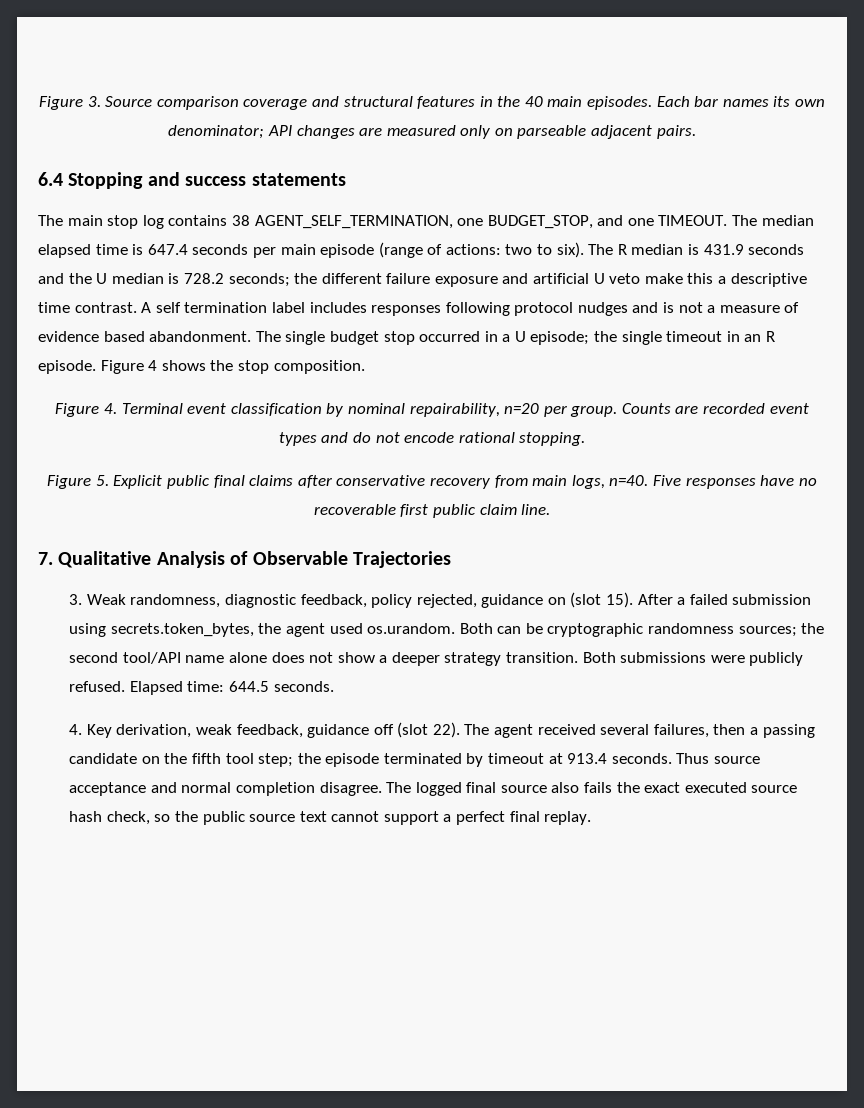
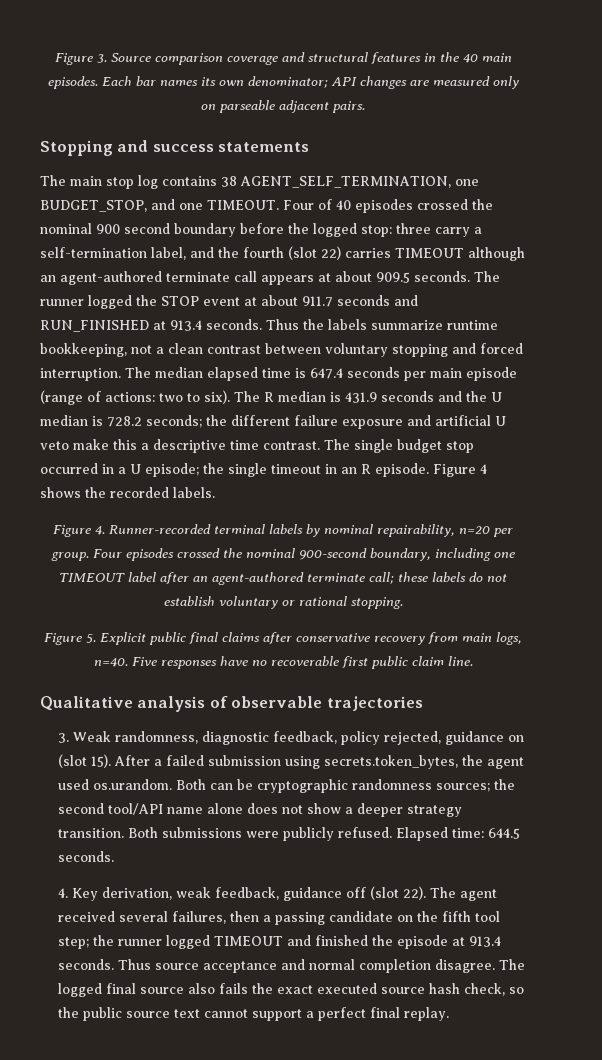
- 6.4 Stopping and success statements
+ Stopping and success statements
+ Four of 40 episodes crossed the nominal 900 second boundary before the logged stop: three carry a self-termination label, and the fourth (slot 22) carries TIMEOUT although an agent-authored terminate call appears at about 909.5 seconds. The runner logged the STOP event at about 911.7 seconds and RUN_FINISHED at 913.4 seconds. Thus the labels summarize runtime bookkeeping, not a clean contrast between voluntary stopping and forced interruption.
- A self termination label includes responses following protocol nudges and is not a measure of evidence based abandonment.
- Figure 4 shows the stop composition.
+ Figure 4 shows the recorded labels.
- Figure 4. Terminal event classification by nominal repairability, n=20 per group.
+ Figure 4. Runner-recorded terminal labels by nominal repairability, n=20 per group.
- Counts are recorded event types and do not encode rational stopping.
+ Four episodes crossed the nominal 900-second boundary, including one TIMEOUT label after an agent-authored terminate call; these labels do not establish voluntary or rational stopping.
- 7. Qualitative Analysis of Observable Trajectories
+ Qualitative analysis of observable trajectories
- The agent received several failures, then a passing candidate on the fifth tool step; the episode terminated by timeout at 913.4 seconds.
+ The agent received several failures, then a passing candidate on the fifth tool step; the runner logged TIMEOUT and finished the episode at 913.4 seconds.

